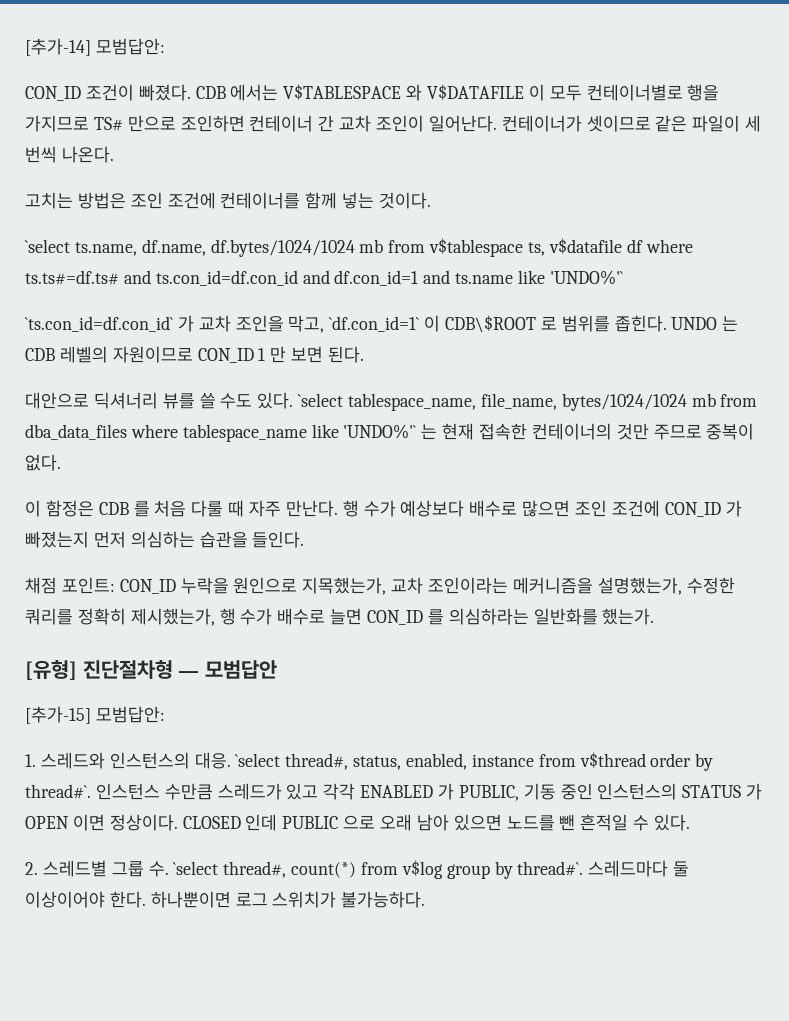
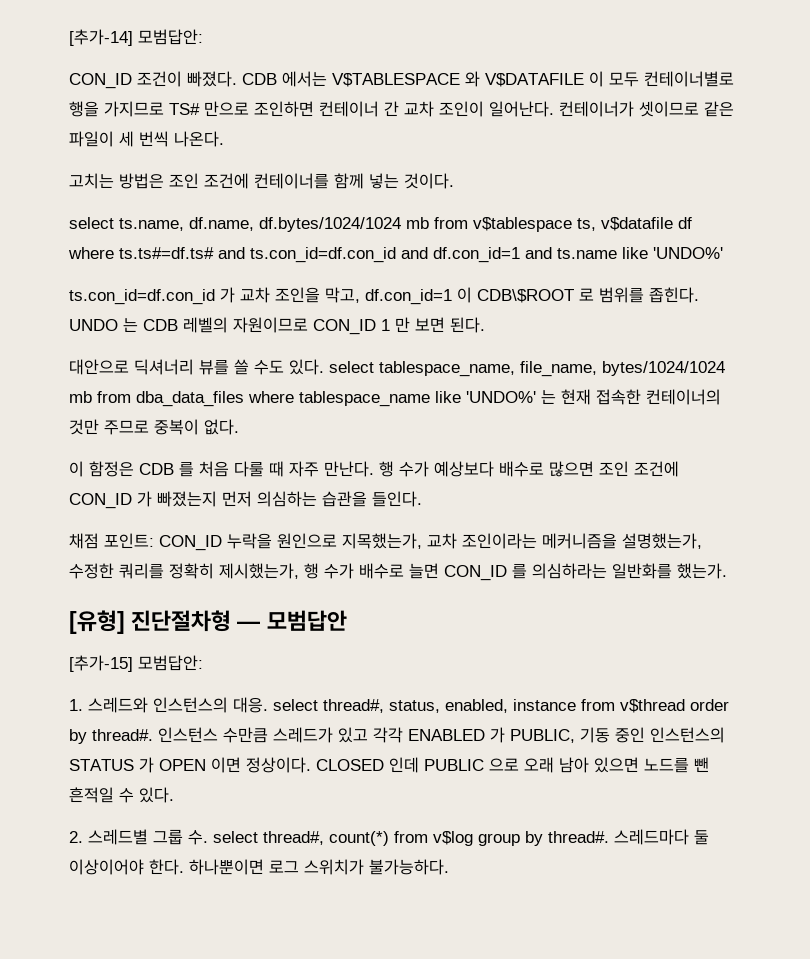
- `select ts.name, df.name, df.bytes/1024/1024 mb from v$tablespace ts, v$datafile df where ts.ts#=df.ts# and ts.con_id=df.con_id and df.con_id=1 and ts.name like 'UNDO%'`
- `ts.con_id=df.con_id` 가 교차 조인을 막고, `df.con_id=1` 이 CDB\$ROOT 로 범위를 좁힌다.
+ select ts.name, df.name, df.bytes/1024/1024 mb from v$tablespace ts, v$datafile df where ts.ts#=df.ts# and ts.con_id=df.con_id and df.con_id=1 and ts.name like 'UNDO%'
+ ts.con_id=df.con_id 가 교차 조인을 막고, df.con_id=1 이 CDB\$ROOT 로 범위를 좁힌다.
- 대안으로 딕셔너리 뷰를 쓸 수도 있다. `select tablespace_name, file_name, bytes/1024/1024 mb from dba_data_files where tablespace_name like 'UNDO%'` 는 현재 접속한 컨테이너의 것만 주므로 중복이 없다.
+ 대안으로 딕셔너리 뷰를 쓸 수도 있다. select tablespace_name, file_name, bytes/1024/1024 mb from dba_data_files where tablespace_name like 'UNDO%' 는 현재 접속한 컨테이너의 것만 주므로 중복이 없다.
- 1. 스레드와 인스턴스의 대응. `select thread#, status, enabled, instance from v$thread order by thread#`.
+ 1. 스레드와 인스턴스의 대응. select thread#, status, enabled, instance from v$thread order by thread#.
- 2. 스레드별 그룹 수. `select thread#, count(*) from v$log group by thread#`.
+ 2. 스레드별 그룹 수. select thread#, count(*) from v$log group by thread#.

